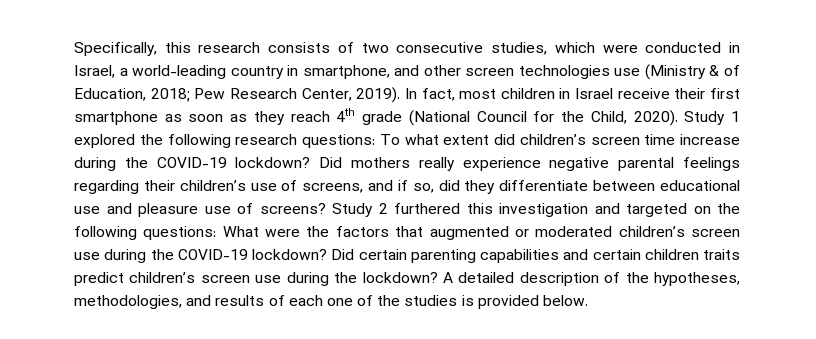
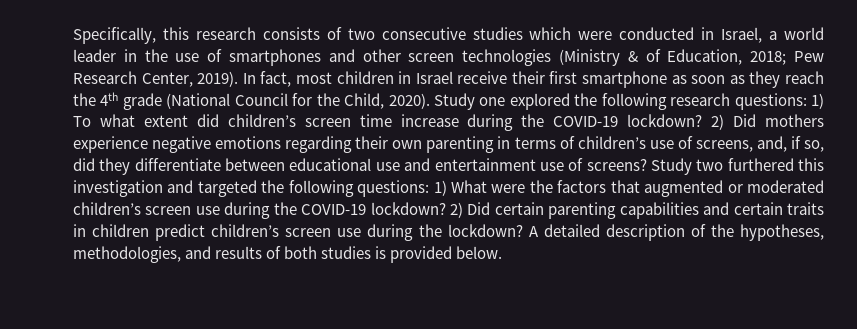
- Specifically, this research consists of two consecutive studies, which were conducted in Israel, a world-leading country in smartphone, and other screen technologies use (Ministry & of Education, 2018; Pew Research Center, 2019).
+ Specifically, this research consists of two consecutive studies which were conducted in Israel, a world leader in the use of smartphones and other screen technologies (Ministry & of Education, 2018; Pew Research Center, 2019).
- In fact, most children in Israel receive their first smartphone as soon as they reach 4th grade (National Council for the Child, 2020).
+ In fact, most children in Israel receive their first smartphone as soon as they reach the 4th grade (National Council for the Child, 2020).
- Study 1 explored the following research questions: To what extent did children’s screen time increase during the COVID-19 lockdown?
+ Study one explored the following research questions: 1) To what extent did children’s screen time increase during the COVID-19 lockdown?
- Did mothers really experience negative parental feelings regarding their children’s use of screens, and if so, did they differentiate between educational use and pleasure use of screens?
+ 2) Did mothers experience negative emotions regarding their own parenting in terms of children’s use of screens, and, if so, did they differentiate between educational use and entertainment use of screens?
- Study 2 furthered this investigation and targeted on the following questions: What were the factors that augmented or moderated children’s screen use during the COVID-19 lockdown?
+ Study two furthered this investigation and targeted the following questions: 1) What were the factors that augmented or moderated children’s screen use during the COVID-19 lockdown?
- Did certain parenting capabilities and certain children traits predict children’s screen use during the lockdown?
+ 2) Did certain parenting capabilities and certain traits in children predict children’s screen use during the lockdown?
- A detailed description of the hypotheses, methodologies, and results of each one of the studies is provided below.
+ A detailed description of the hypotheses, methodologies, and results of both studies is provided below.

